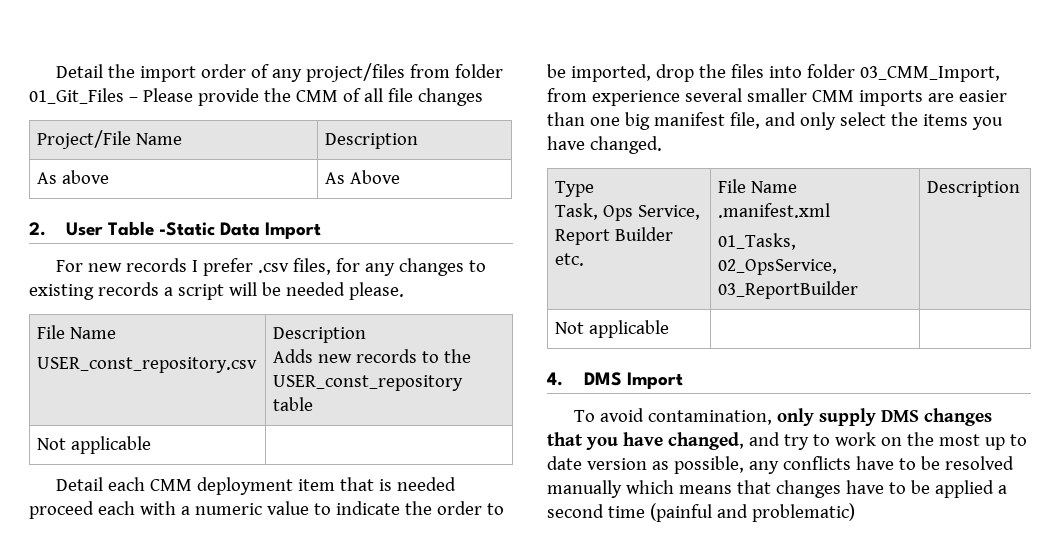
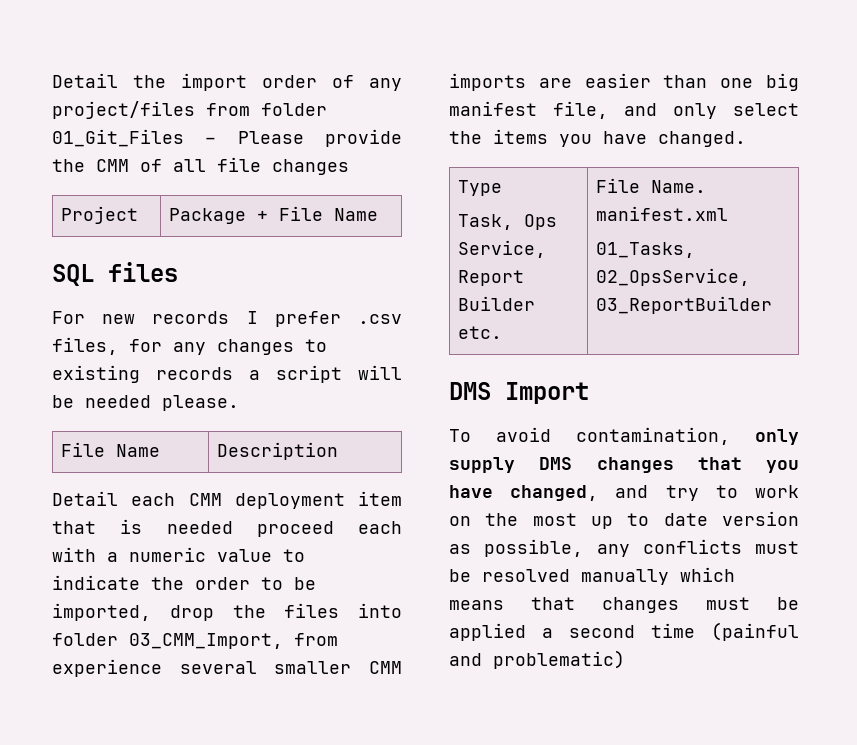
- Project/File Name | Description
- As above | As Above
- 2. User Table -Static Data Import
+ Project | Package + File Name
+ SQL files
  For new records I prefer .csv files, for any changes to existing records a script will be needed please.
- File Name
- USER_const_repository.csv | Description
- Adds new records to the USER_const_repository table
- Not applicable |
+ File Name | Description
  Type
- Task, Ops Service, Report Builder etc. | File Name .manifest.xml
- 01_Tasks, 02_OpsService, 03_ReportBuilder | Description
- Not applicable | |
- 4. DMS Import
+ Task, Ops Service, Report Builder etc. | File Name. manifest.xml
+ 01_Tasks, 02_OpsService, 03_ReportBuilder
+ DMS Import
- To avoid contamination, only supply DMS changes that you have changed, and try to work on the most up to date version as possible, any conflicts have to be resolved manually which means that changes have to be applied a second time (painful and problematic)
+ To avoid contamination, only supply DMS changes that you have changed, and try to work on the most up to date version as possible, any conflicts must be resolved manually which means that changes must be applied a second time (painful and problematic)

